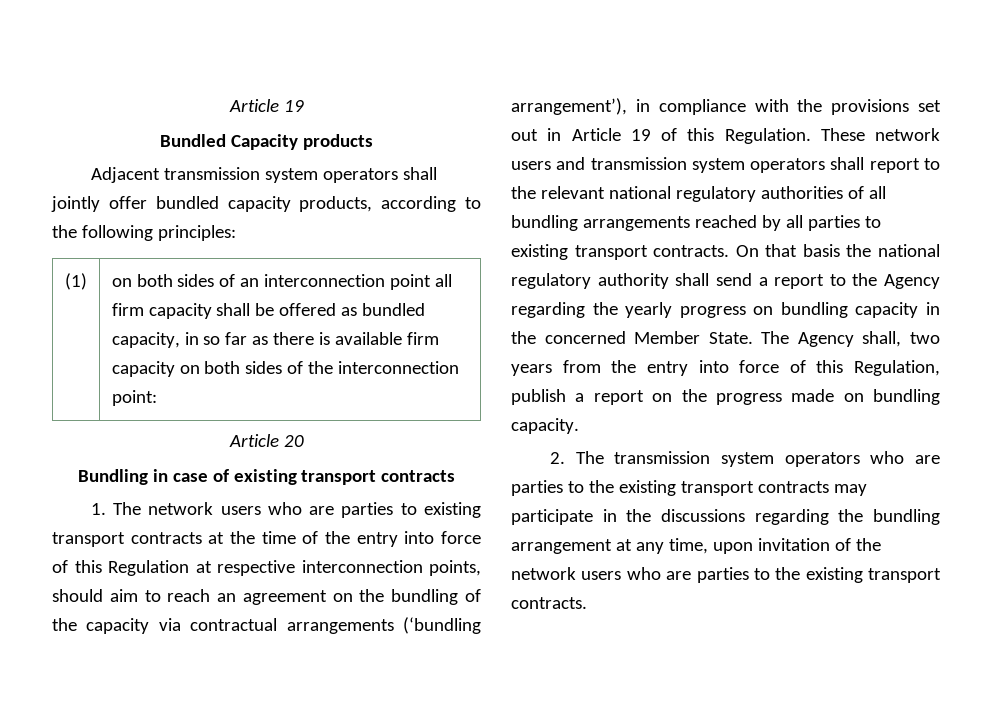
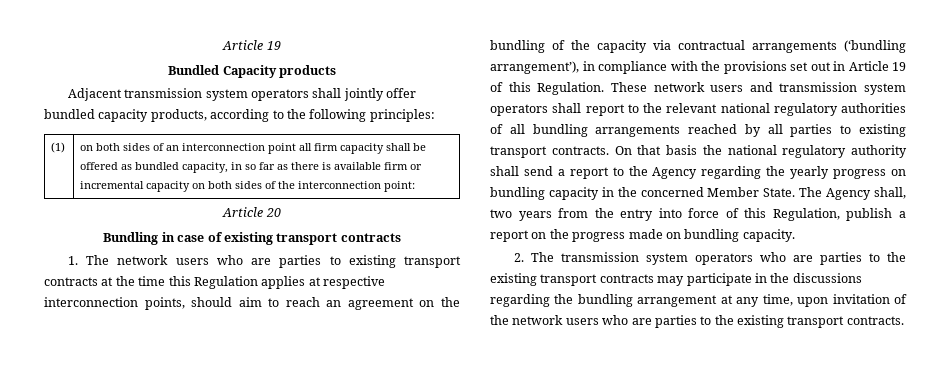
- (1) | on both sides of an interconnection point all firm capacity shall be offered as bundled capacity, in so far as there is available firm capacity on both sides of the interconnection point:
+ (1) | on both sides of an interconnection point all firm capacity shall be offered as bundled capacity, in so far as there is available firm or incremental capacity on both sides of the interconnection point:
- 1. The network users who are parties to existing transport contracts at the time of the entry into force of this Regulation at respective interconnection points, should aim to reach an agreement on the bundling of the capacity via contractual arrangements (‘bundling arrangement’), in compliance with the provisions set out in Article 19 of this Regulation.
+ 1. The network users who are parties to existing transport contracts at the time this Regulation applies at respective interconnection points, should aim to reach an agreement on the bundling of the capacity via contractual arrangements (‘bundling arrangement’), in compliance with the provisions set out in Article 19 of this Regulation.

